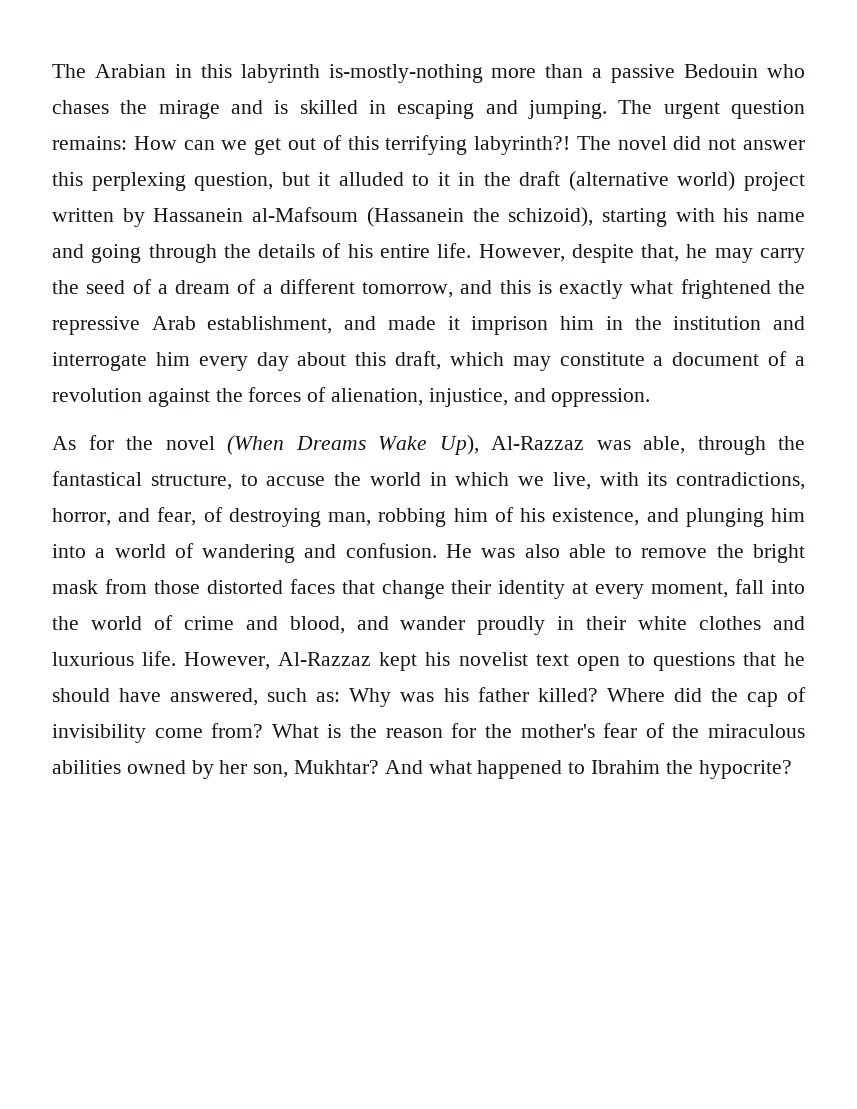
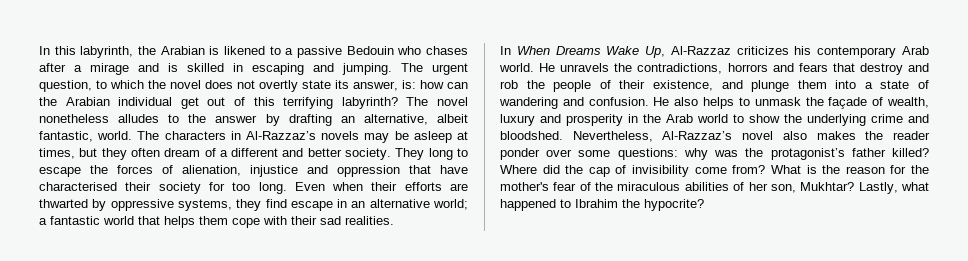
- The Arabian in this labyrinth is-mostly-nothing more than a passive Bedouin who chases the mirage and is skilled in escaping and jumping.
+ In this labyrinth, the Arabian is likened to a passive Bedouin who chases after a mirage and is skilled in escaping and jumping.
- The urgent question remains: How can we get out of this terrifying labyrinth?!
+ The urgent question, to which the novel does not overtly state its answer, is: how can the Arabian individual get out of this terrifying labyrinth?
- The novel did not answer this perplexing question, but it alluded to it in the draft (alternative world) project written by Hassanein al-Mafsoum (Hassanein the schizoid), starting with his name and going through the details of his entire life. However, despite that, he may carry the seed of a dream of a different tomorrow, and this is exactly what frightened the repressive Arab establishment, and made it imprison him in the institution and interrogate him every day about this draft, which may constitute a document of a revolution against the forces of alienation, injustice, and oppression.
- As for the novel (When Dreams Wake Up), Al-Razzaz was able, through the fantastical structure, to accuse the world in which we live, with its contradictions, horror, and fear, of destroying man, robbing him of his existence, and plunging him into a world of wandering and confusion.
+ The novel nonetheless alludes to the answer by drafting an alternative, albeit fantastic, world. The characters in Al-Razzaz’s novels may be asleep at times, but they often dream of a different and better society. They long to escape the forces of alienation, injustice and oppression that have characterised their society for too long. Even when their efforts are thwarted by oppressive systems, they find escape in an alternative world; a fantastic world that helps them cope with their sad realities.
+ In When Dreams Wake Up, Al-Razzaz criticizes his contemporary Arab world. He unravels the contradictions, horrors and fears that destroy and rob the people of their existence, and plunge them into a state of wandering and confusion.
- He was also able to remove the bright mask from those distorted faces that change their identity at every moment, fall into the world of crime and blood, and wander proudly in their white clothes and luxurious life. However, Al-Razzaz kept his novelist text open to questions that he should have answered, such as: Why was his father killed?
+ He also helps to unmask the façade of wealth, luxury and prosperity in the Arab world to show the underlying crime and bloodshed. Nevertheless, Al-Razzaz’s novel also makes the reader ponder over some questions: why was the protagonist’s father killed?
- What is the reason for the mother's fear of the miraculous abilities owned by her son, Mukhtar?
+ What is the reason for the mother's fear of the miraculous abilities of her son, Mukhtar?
- And what happened to Ibrahim the hypocrite?
+ Lastly, what happened to Ibrahim the hypocrite?

